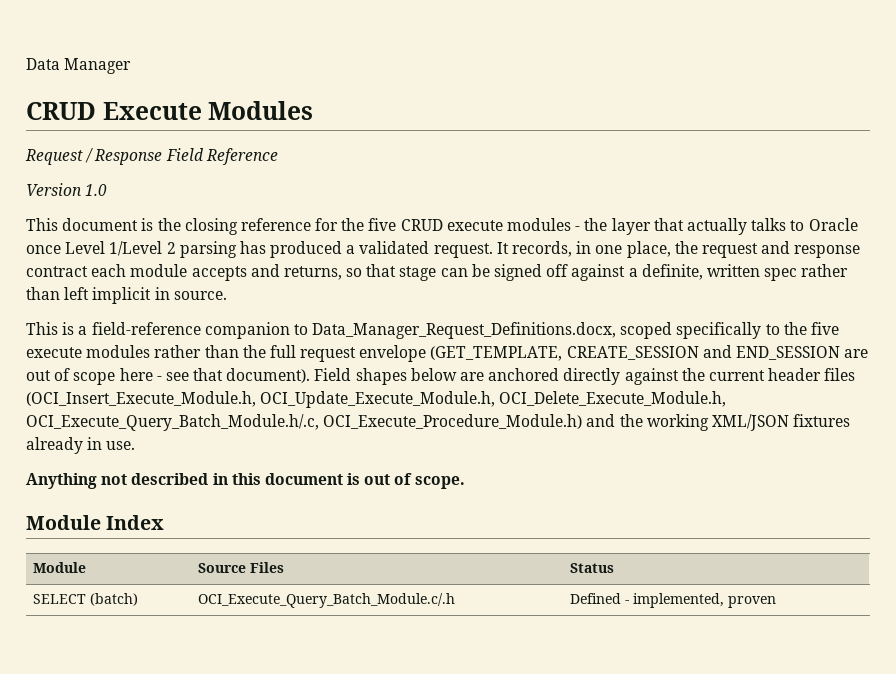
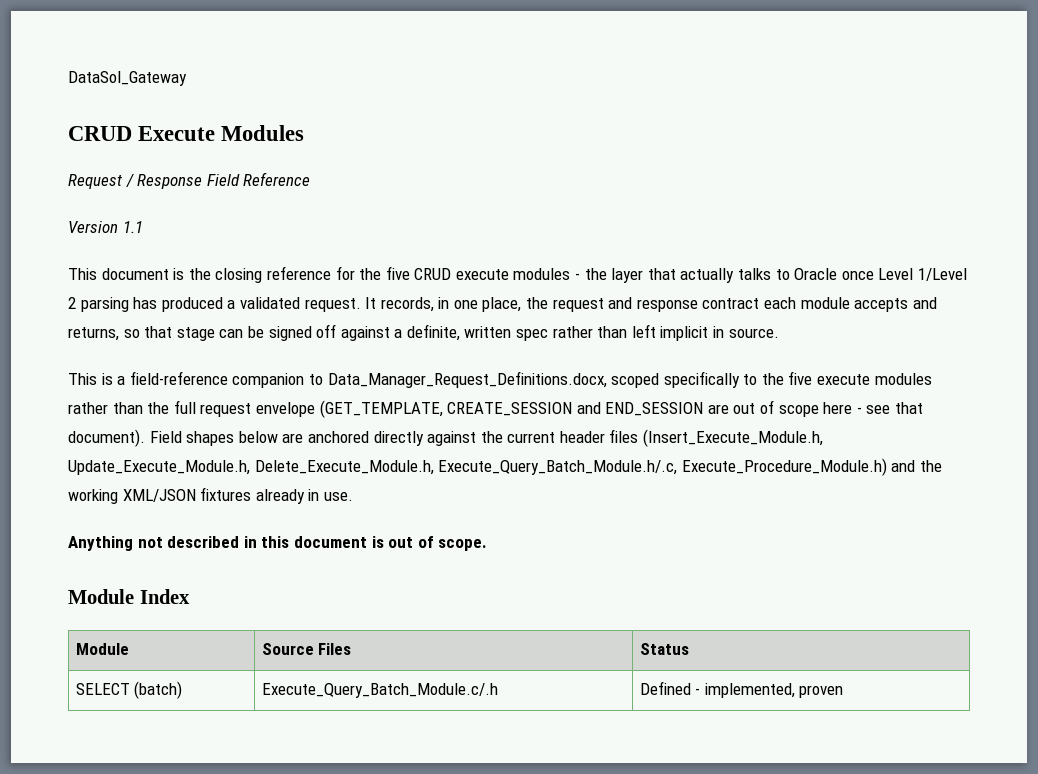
- Data Manager
+ DataSol_Gateway
- Version 1.0
+ Version 1.1
- Field shapes below are anchored directly against the current header files (OCI_Insert_Execute_Module.h, OCI_Update_Execute_Module.h, OCI_Delete_Execute_Module.h, OCI_Execute_Query_Batch_Module.h/.c, OCI_Execute_Procedure_Module.h) and the working XML/JSON fixtures already in use.
+ Field shapes below are anchored directly against the current header files (Insert_Execute_Module.h, Update_Execute_Module.h, Delete_Execute_Module.h, Execute_Query_Batch_Module.h/.c, Execute_Procedure_Module.h) and the working XML/JSON fixtures already in use.
- SELECT (batch) | OCI_Execute_Query_Batch_Module.c/.h | Defined - implemented, proven
+ SELECT (batch) | Execute_Query_Batch_Module.c/.h | Defined - implemented, proven

